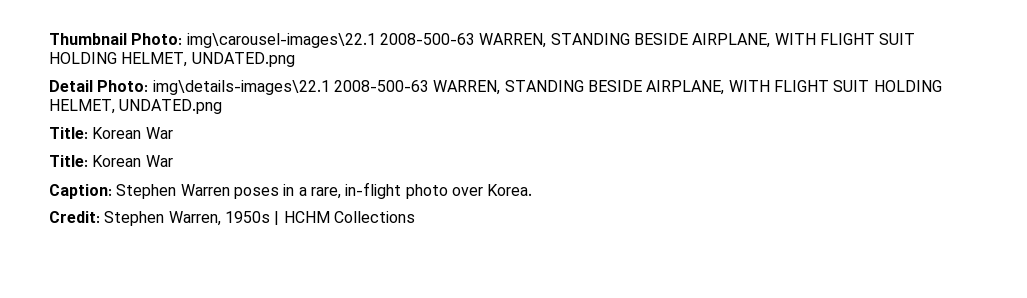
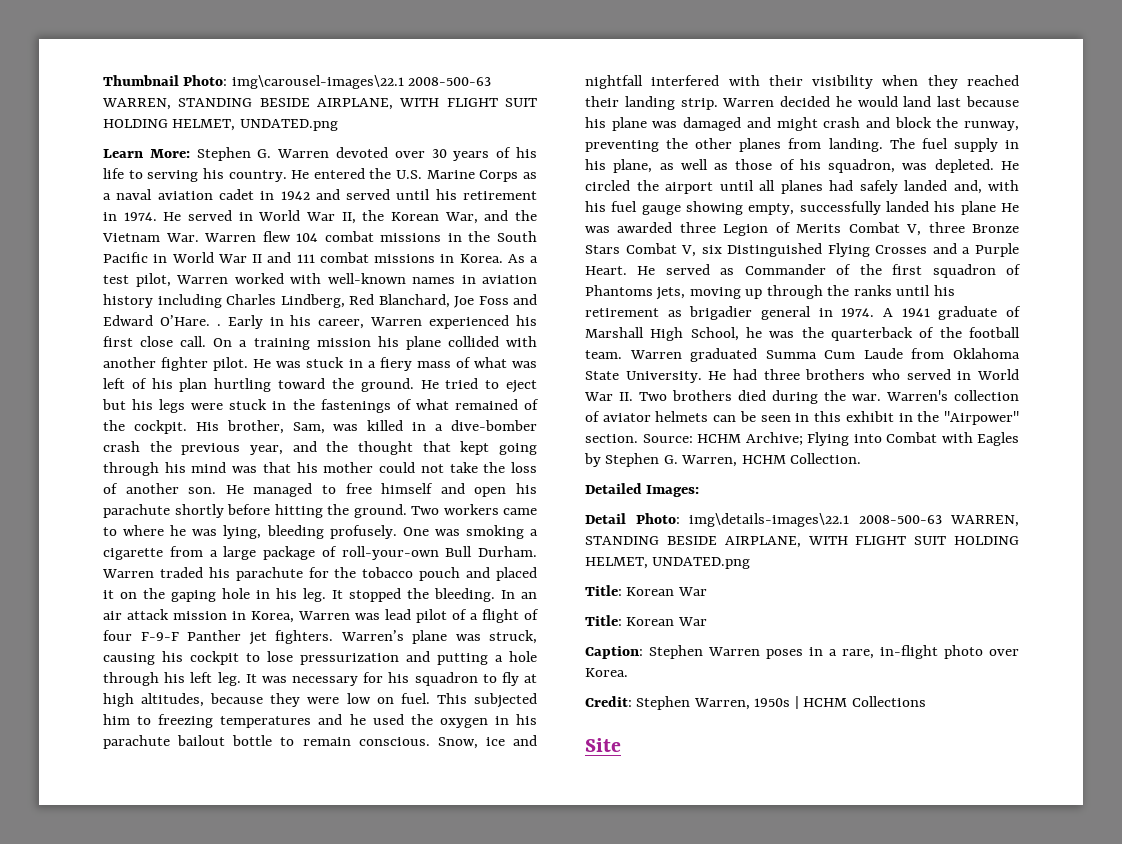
+ Learn More: Stephen G. Warren devoted over 30 years of his life to serving his country. He entered the U.S. Marine Corps as a naval aviation cadet in 1942 and served until his retirement in 1974. He served in World War II, the Korean War, and the Vietnam War. Warren flew 104 combat missions in the South Pacific in World War II and 111 combat missions in Korea. As a test pilot, Warren worked with well-known names in aviation history including Charles Lindberg, Red Blanchard, Joe Foss and Edward O’Hare. . Early in his career, Warren experienced his first close call. On a training mission his plane collided with another fighter pilot. He was stuck in a fiery mass of what was left of his plan hurtling toward the ground. He tried to eject but his legs were stuck in the fastenings of what remained of the cockpit. His brother, Sam, was killed in a dive-bomber crash the previous year, and the thought that kept going through his mind was that his mother could not take the loss of another son. He managed to free himself and open his parachute shortly before hitting the ground. Two workers came to where he was lying, bleeding profusely. One was smoking a cigarette from a large package of roll-your-own Bull Durham. Warren traded his parachute for the tobacco pouch and placed it on the gaping hole in his leg. It stopped the bleeding. In an air attack mission in Korea, Warren was lead pilot of a flight of four F-9-F Panther jet fighters. Warren’s plane was struck, causing his cockpit to lose pressurization and putting a hole through his left leg. It was necessary for his squadron to fly at high altitudes, because they were low on fuel. This subjected him to freezing temperatures and he used the oxygen in his parachute bailout bottle to remain conscious. Snow, ice and nightfall interfered with their visibility when they reached their landing strip. Warren decided he would land last because his plane was damaged and might crash and block the runway, preventing the other planes from landing. The fuel supply in his plane, as well as those of his squadron, was depleted. He circled the airport until all planes had safely landed and, with his fuel gauge showing empty, successfully landed his plane He was awarded three Legion of Merits Combat V, three Bronze Stars Combat V, six Distinguished Flying Crosses and a Purple Heart. He served as Commander of the first squadron of Phantoms jets, moving up through the ranks until his retirement as brigadier general in 1974. A 1941 graduate of Marshall High School, he was the quarterback of the football team. Warren graduated Summa Cum Laude from Oklahoma State University. He had three brothers who served in World War II. Two brothers died during the war. Warren's collection of aviator helmets can be seen in this exhibit in the "Airpower" section. Source: HCHM Archive; Flying into Combat with Eagles by Stephen G. Warren, HCHM Collection.
+ Detailed Images:
+ Site

